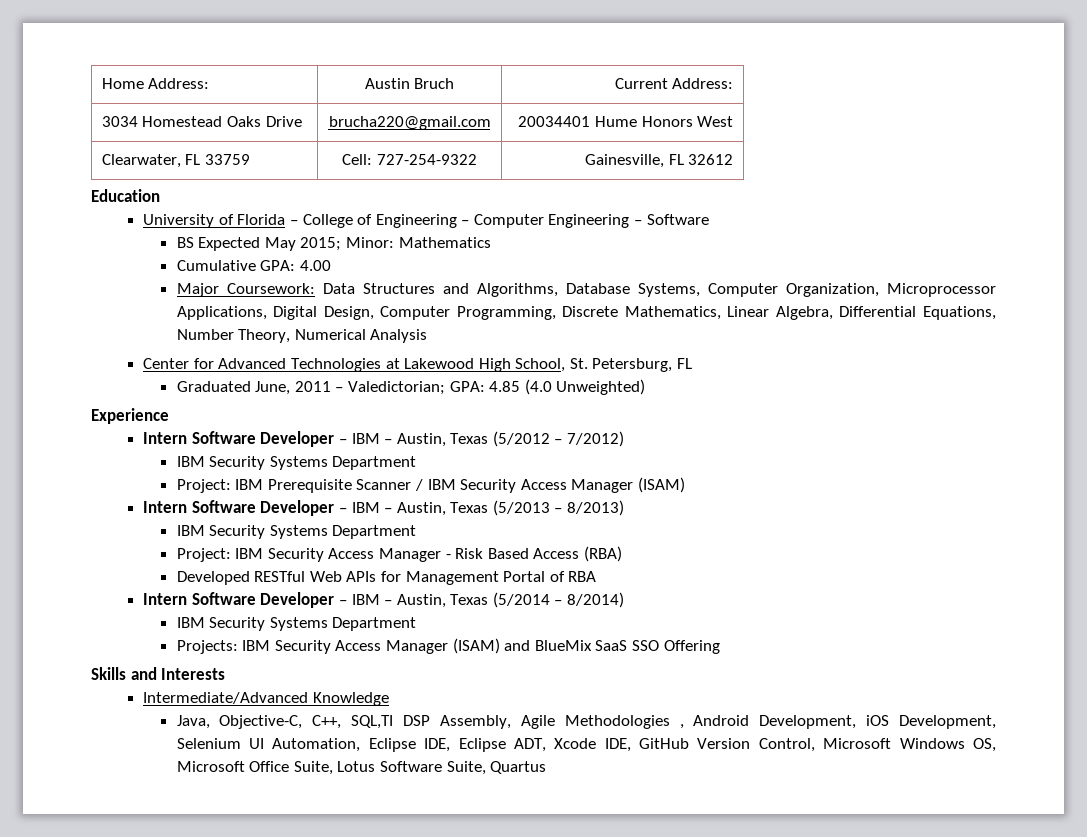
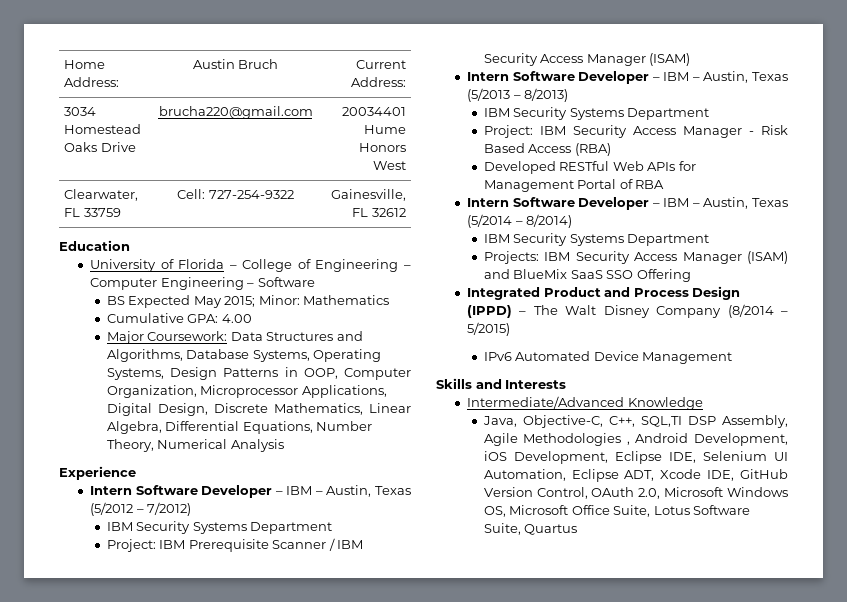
- Major Coursework: Data Structures and Algorithms, Database Systems, Computer Organization, Microprocessor Applications, Digital Design, Computer Programming, Discrete Mathematics, Linear Algebra, Differential Equations, Number Theory, Numerical Analysis
+ Major Coursework: Data Structures and Algorithms, Database Systems, Operating Systems, Design Patterns in OOP, Computer Organization, Microprocessor Applications, Digital Design, Discrete Mathematics, Linear Algebra, Differential Equations, Number Theory, Numerical Analysis
- Center for Advanced Technologies at Lakewood High School, St. Petersburg, FL
- Graduated June, 2011 – Valedictorian; GPA: 4.85 (4.0 Unweighted)
+ Integrated Product and Process Design (IPPD) – The Walt Disney Company (8/2014 – 5/2015)
+ IPv6 Automated Device Management
- Java, Objective-C, C++, SQL,TI DSP Assembly, Agile Methodologies , Android Development, iOS Development, Selenium UI Automation, Eclipse IDE, Eclipse ADT, Xcode IDE, GitHub Version Control, Microsoft Windows OS, Microsoft Office Suite, Lotus Software Suite, Quartus
+ Java, Objective-C, C++, SQL,TI DSP Assembly, Agile Methodologies , Android Development, iOS Development, Eclipse IDE, Selenium UI Automation, Eclipse ADT, Xcode IDE, GitHub Version Control, OAuth 2.0, Microsoft Windows OS, Microsoft Office Suite, Lotus Software Suite, Quartus

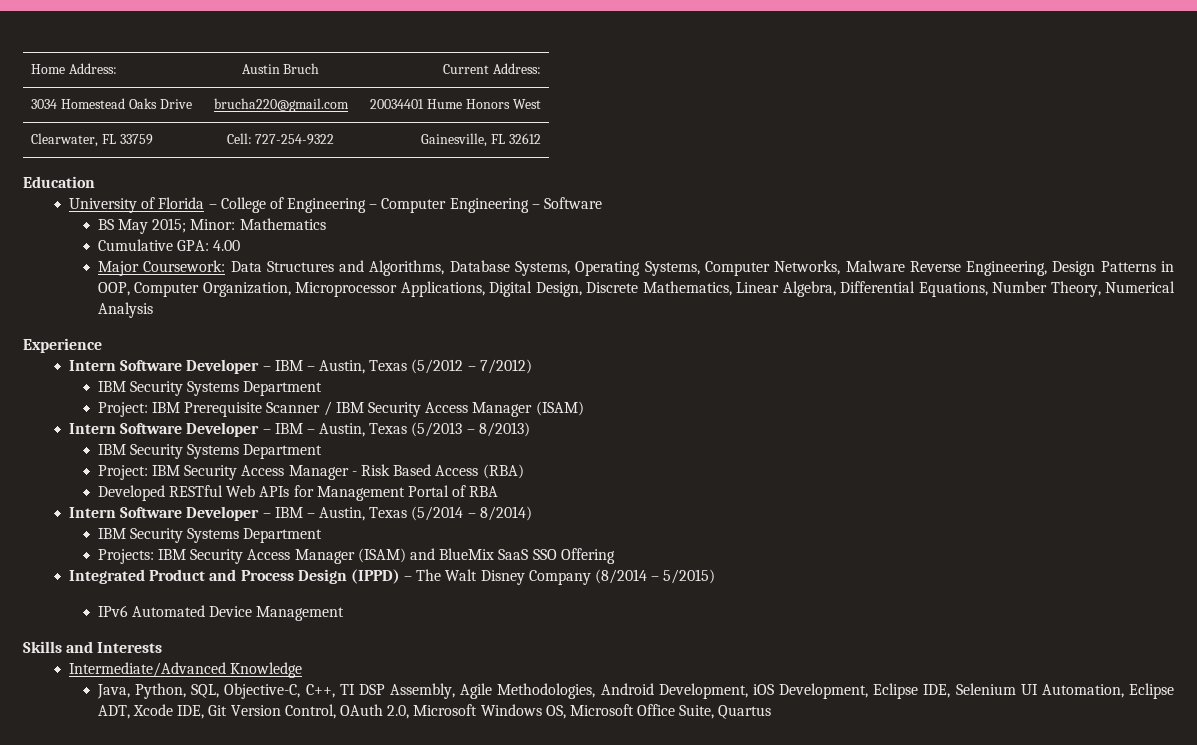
- BS Expected May 2015; Minor: Mathematics
+ BS May 2015; Minor: Mathematics
- Major Coursework: Data Structures and Algorithms, Database Systems, Operating Systems, Design Patterns in OOP, Computer Organization, Microprocessor Applications, Digital Design, Discrete Mathematics, Linear Algebra, Differential Equations, Number Theory, Numerical Analysis
+ Major Coursework: Data Structures and Algorithms, Database Systems, Operating Systems, Computer Networks, Malware Reverse Engineering, Design Patterns in OOP, Computer Organization, Microprocessor Applications, Digital Design, Discrete Mathematics, Linear Algebra, Differential Equations, Number Theory, Numerical Analysis
- Java, Objective-C, C++, SQL,TI DSP Assembly, Agile Methodologies , Android Development, iOS Development, Eclipse IDE, Selenium UI Automation, Eclipse ADT, Xcode IDE, GitHub Version Control, OAuth 2.0, Microsoft Windows OS, Microsoft Office Suite, Lotus Software Suite, Quartus
+ Java, Python, SQL, Objective-C, C++, TI DSP Assembly, Agile Methodologies, Android Development, iOS Development, Eclipse IDE, Selenium UI Automation, Eclipse ADT, Xcode IDE, Git Version Control, OAuth 2.0, Microsoft Windows OS, Microsoft Office Suite, Quartus

